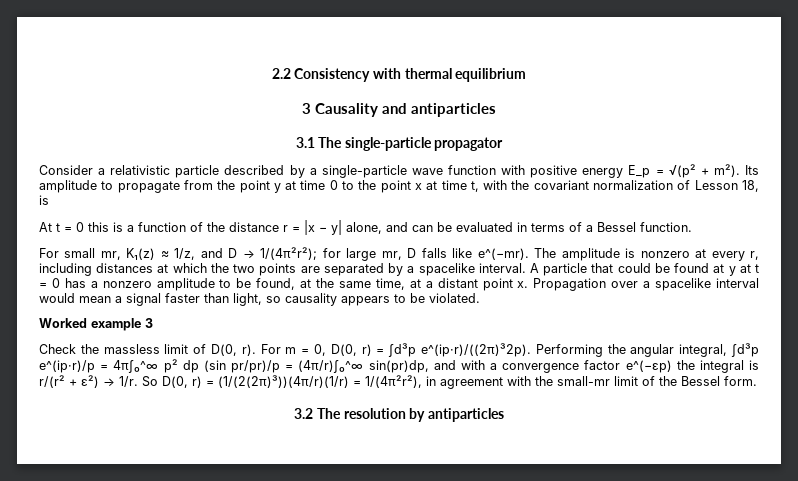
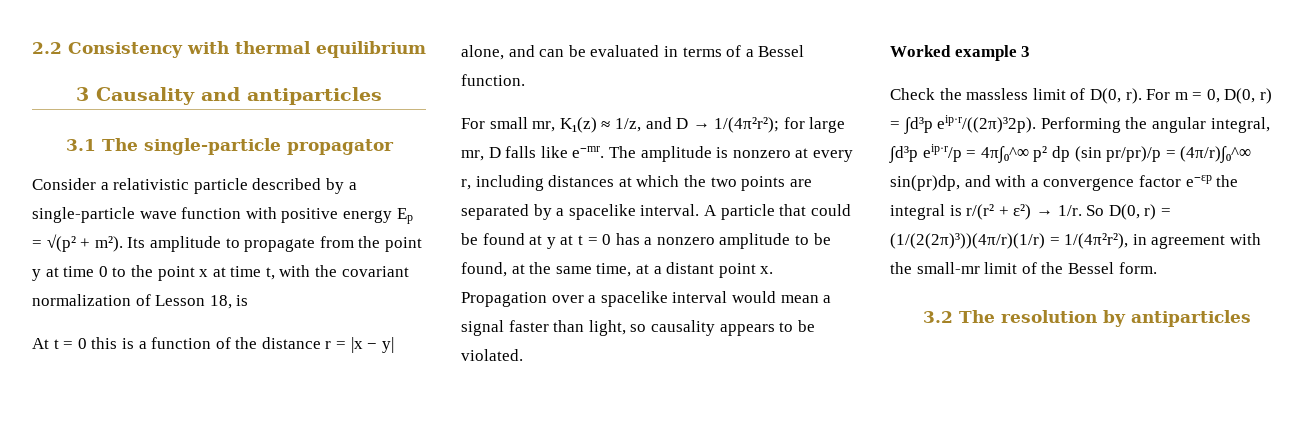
- Consider a relativistic particle described by a single-particle wave function with positive energy E_p = √(p² + m²).
+ Consider a relativistic particle described by a single-particle wave function with positive energy Ep = √(p² + m²).
- For small mr, K₁(z) ≈ 1/z, and D → 1/(4π²r²); for large mr, D falls like e^(−mr).
+ For small mr, K₁(z) ≈ 1/z, and D → 1/(4π²r²); for large mr, D falls like e−mr.
- For m = 0, D(0, r) = ∫d³p e^(ip·r)/((2π)³2p).
+ For m = 0, D(0, r) = ∫d³p eip·r/((2π)³2p).
- Performing the angular integral, ∫d³p e^(ip·r)/p = 4π∫₀^∞ p² dp (sin pr/pr)/p = (4π/r)∫₀^∞ sin(pr)dp, and with a convergence factor e^(−εp) the integral is r/(r² + ε²) → 1/r.
+ Performing the angular integral, ∫d³p eip·r/p = 4π∫₀^∞ p² dp (sin pr/pr)/p = (4π/r)∫₀^∞ sin(pr)dp, and with a convergence factor e−εp the integral is r/(r² + ε²) → 1/r.

